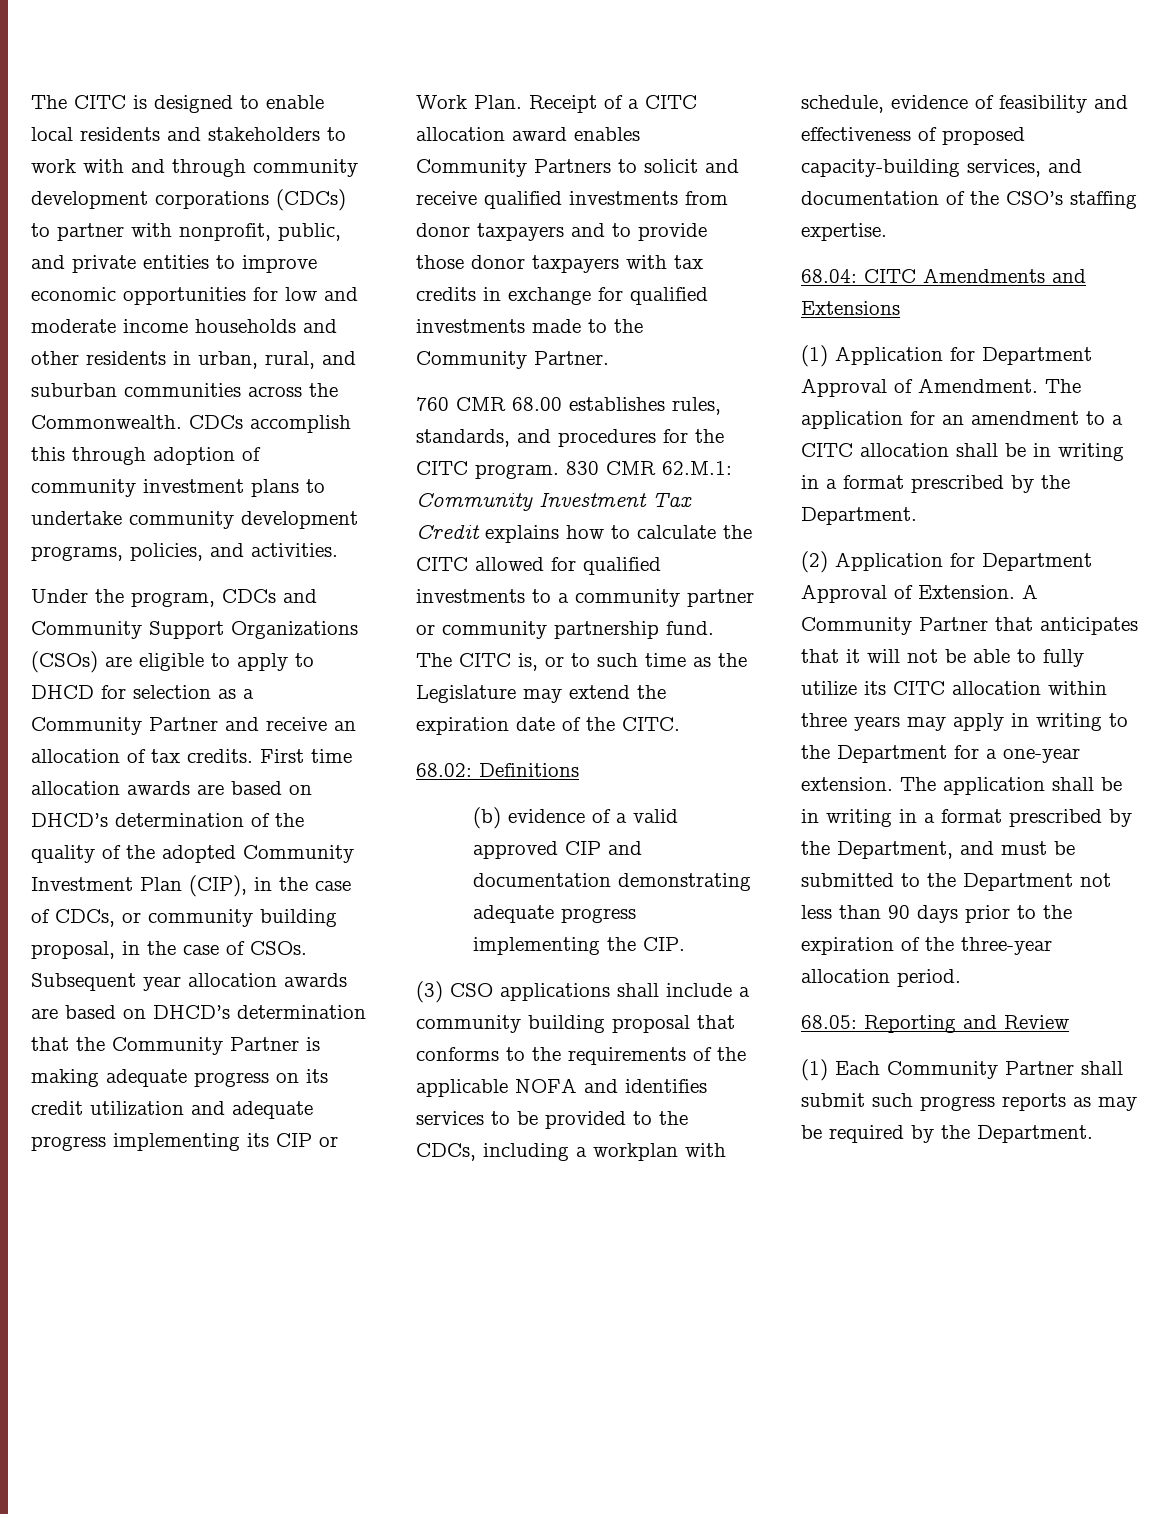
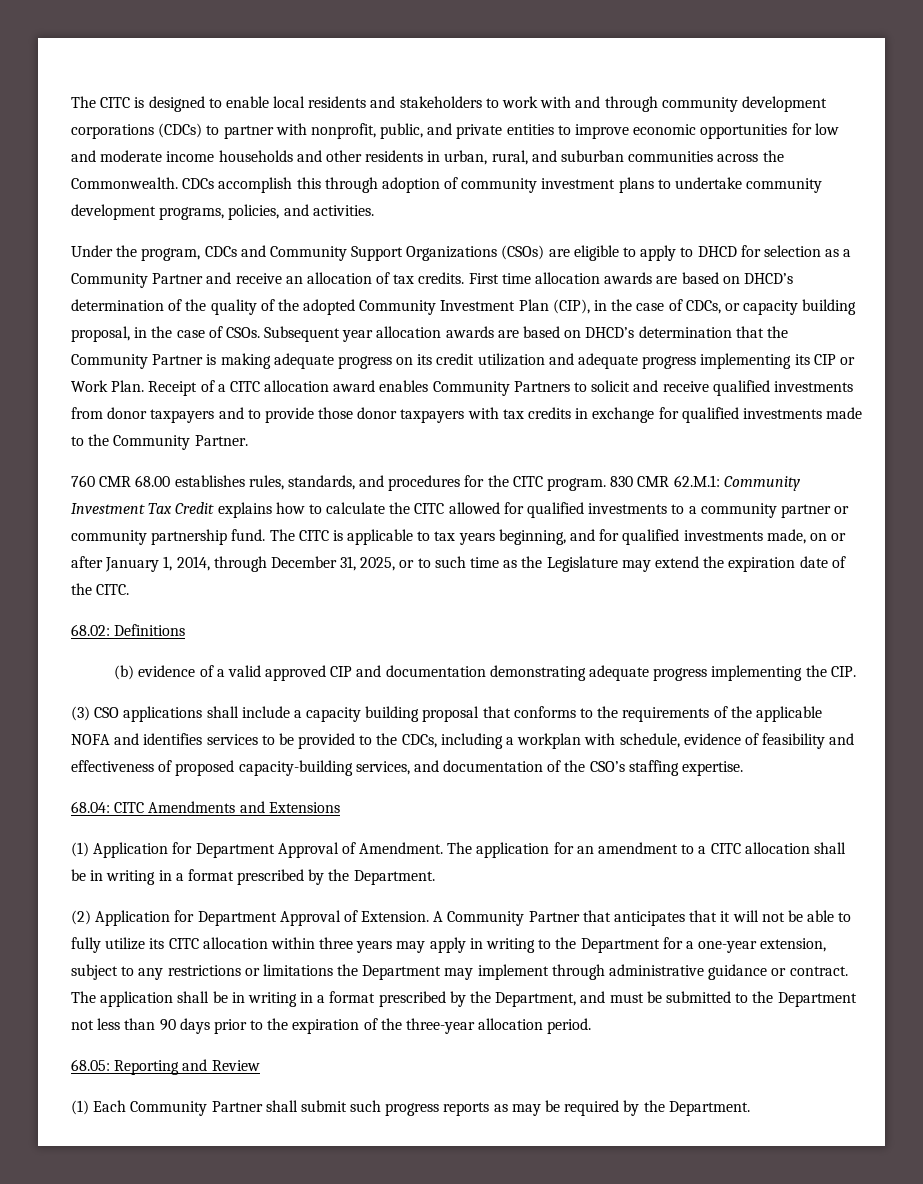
- First time allocation awards are based on DHCD’s determination of the quality of the adopted Community Investment Plan (CIP), in the case of CDCs, or community building proposal, in the case of CSOs.
+ First time allocation awards are based on DHCD’s determination of the quality of the adopted Community Investment Plan (CIP), in the case of CDCs, or capacity building proposal, in the case of CSOs.
- The CITC is, or to such time as the Legislature may extend the expiration date of the CITC.
+ The CITC is applicable to tax years beginning, and for qualified investments made, on or after January 1, 2014, through December 31, 2025, or to such time as the Legislature may extend the expiration date of the CITC.
- (3) CSO applications shall include a community building proposal that conforms to the requirements of the applicable NOFA and identifies services to be provided to the CDCs, including a workplan with schedule, evidence of feasibility and effectiveness of proposed capacity-building services, and documentation of the CSO’s staffing expertise.
+ (3) CSO applications shall include a capacity building proposal that conforms to the requirements of the applicable NOFA and identifies services to be provided to the CDCs, including a workplan with schedule, evidence of feasibility and effectiveness of proposed capacity-building services, and documentation of the CSO’s staffing expertise.
- A Community Partner that anticipates that it will not be able to fully utilize its CITC allocation within three years may apply in writing to the Department for a one-year extension.
+ A Community Partner that anticipates that it will not be able to fully utilize its CITC allocation within three years may apply in writing to the Department for a one-year extension, subject to any restrictions or limitations the Department may implement through administrative guidance or contract.

